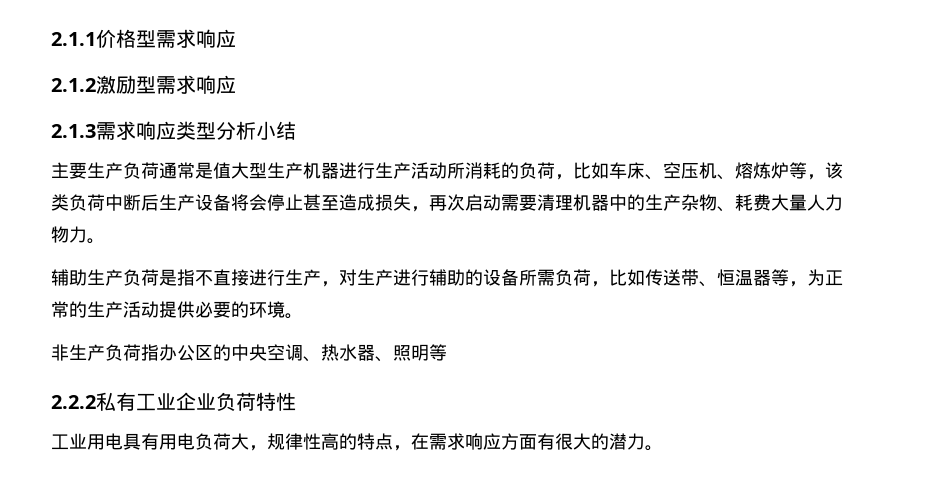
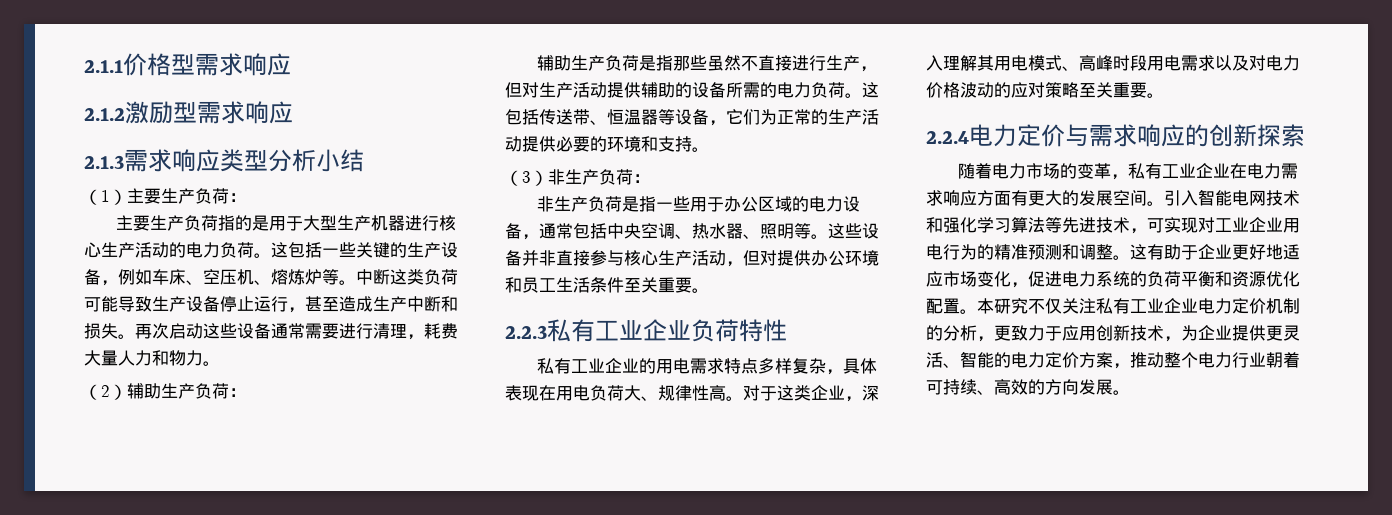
- 主要生产负荷通常是值大型生产机器进行生产活动所消耗的负荷，比如车床、空压机、熔炼炉等，该类负荷中断后生产设备将会停止甚至造成损失，再次启动需要清理机器中的生产杂物、耗费大量人力物力。
+ （1）主要生产负荷：
+ 主要生产负荷指的是用于大型生产机器进行核心生产活动的电力负荷。这包括一些关键的生产设备，例如车床、空压机、熔炼炉等。中断这类负荷可能导致生产设备停止运行，甚至造成生产中断和损失。再次启动这些设备通常需要进行清理，耗费大量人力和物力。
+ （2）辅助生产负荷：
- 辅助生产负荷是指不直接进行生产，对生产进行辅助的设备所需负荷，比如传送带、恒温器等，为正常的生产活动提供必要的环境。
- 非生产负荷指办公区的中央空调、热水器、照明等
- 2.2.2私有工业企业负荷特性
+ 辅助生产负荷是指那些虽然不直接进行生产，但对生产活动提供辅助的设备所需的电力负荷。这包括传送带、恒温器等设备，它们为正常的生产活动提供必要的环境和支持。
+ （3）非生产负荷：
+ 非生产负荷是指一些用于办公区域的电力设备，通常包括中央空调、热水器、照明等。这些设备并非直接参与核心生产活动，但对提供办公环境和员工生活条件至关重要。
+ 2.2.3私有工业企业负荷特性
- 工业用电具有用电负荷大，规律性高的特点，在需求响应方面有很大的潜力。
+ 私有工业企业的用电需求特点多样复杂，具体表现在用电负荷大、规律性高。对于这类企业，深入理解其用电模式、高峰时段用电需求以及对电力价格波动的应对策略至关重要。
+ 2.2.4电力定价与需求响应的创新探索
+ 随着电力市场的变革，私有工业企业在电力需求响应方面有更大的发展空间。引入智能电网技术和强化学习算法等先进技术，可实现对工业企业用电行为的精准预测和调整。这有助于企业更好地适应市场变化，促进电力系统的负荷平衡和资源优化配置。本研究不仅关注私有工业企业电力定价机制的分析，更致力于应用创新技术，为企业提供更灵活、智能的电力定价方案，推动整个电力行业朝着可持续、高效的方向发展。

